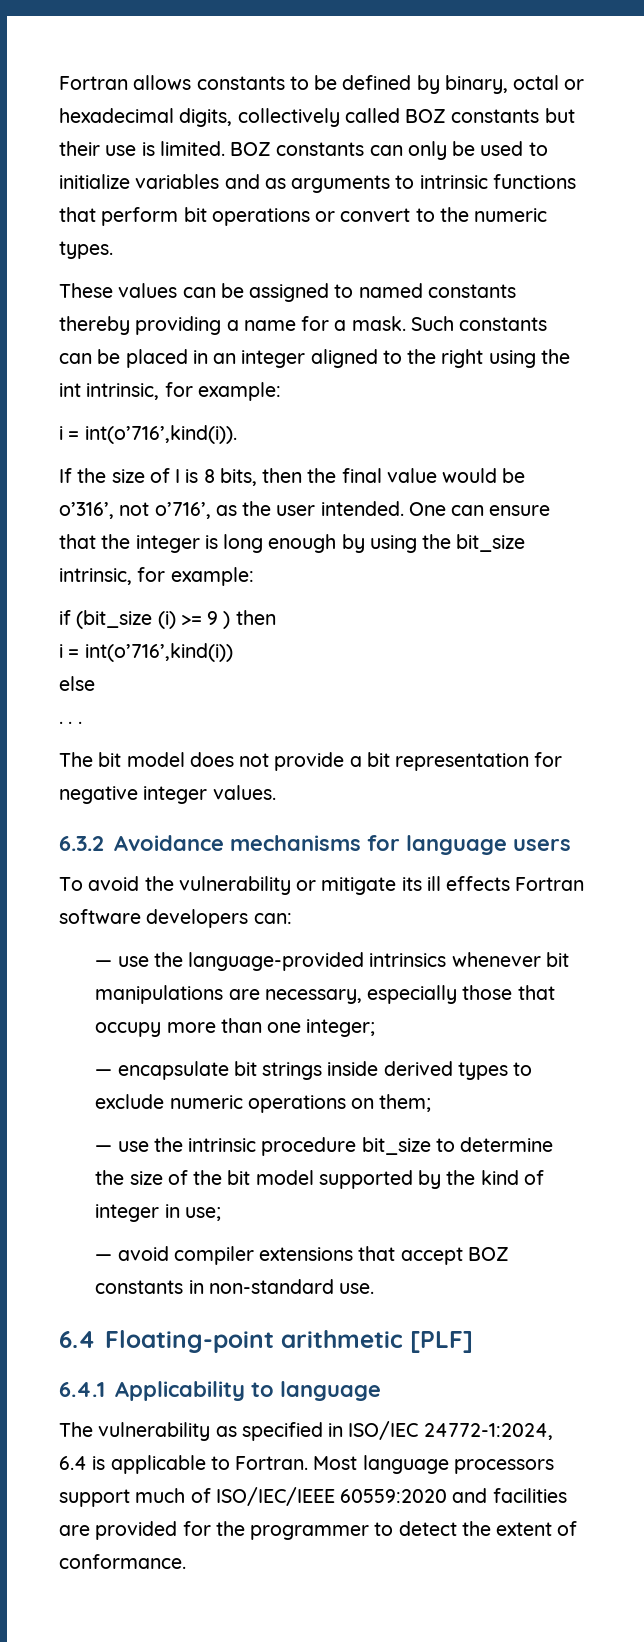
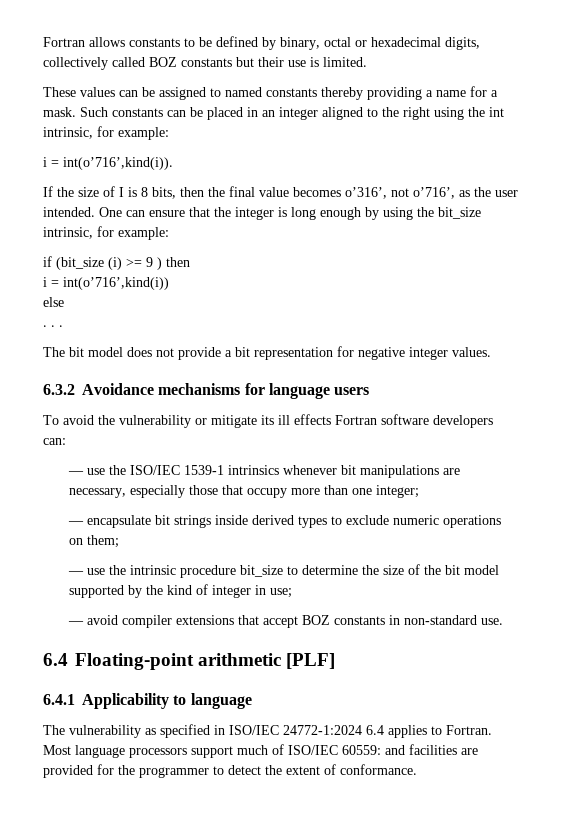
- BOZ constants can only be used to initialize variables and as arguments to intrinsic functions that perform bit operations or convert to the numeric types.
- If the size of I is 8 bits, then the final value would be o’316’, not o’716’, as the user intended.
+ If the size of I is 8 bits, then the final value becomes o’316’, not o’716’, as the user intended.
- — use the language-provided intrinsics whenever bit manipulations are necessary, especially those that occupy more than one integer;
+ — use the ISO/IEC 1539-1 intrinsics whenever bit manipulations are necessary, especially those that occupy more than one integer;
- The vulnerability as specified in ISO/IEC 24772-1:2024, 6.4 is applicable to Fortran.
+ The vulnerability as specified in ISO/IEC 24772-1:2024 6.4 applies to Fortran.
- Most language processors support much of ISO/IEC/IEEE 60559:2020 and facilities are provided for the programmer to detect the extent of conformance.
+ Most language processors support much of ISO/IEC 60559: and facilities are provided for the programmer to detect the extent of conformance.

